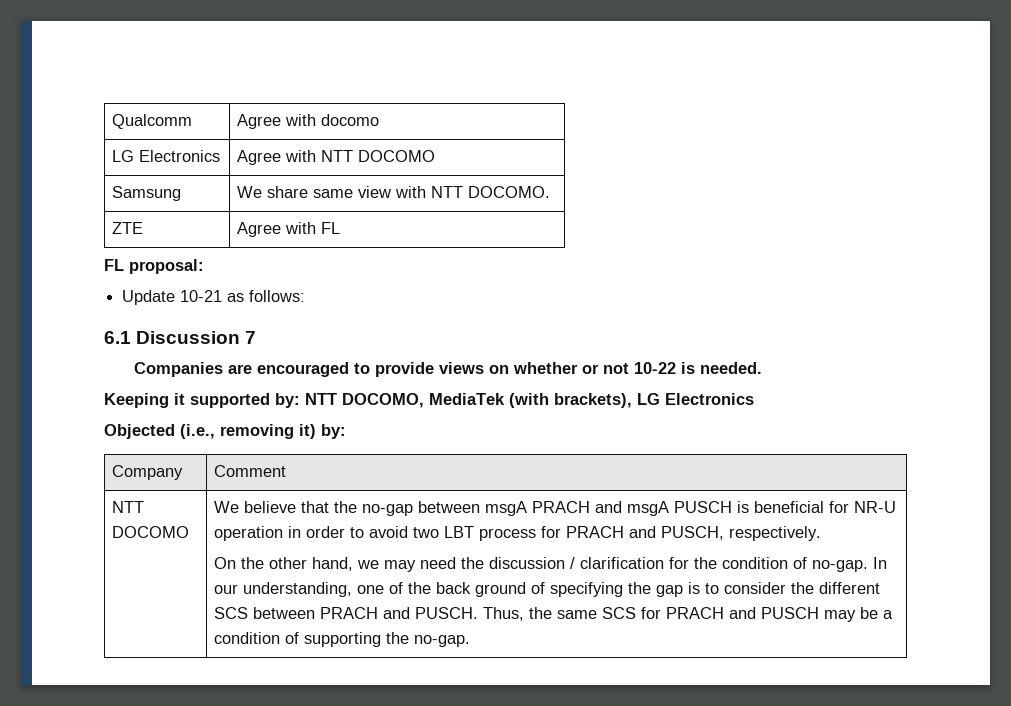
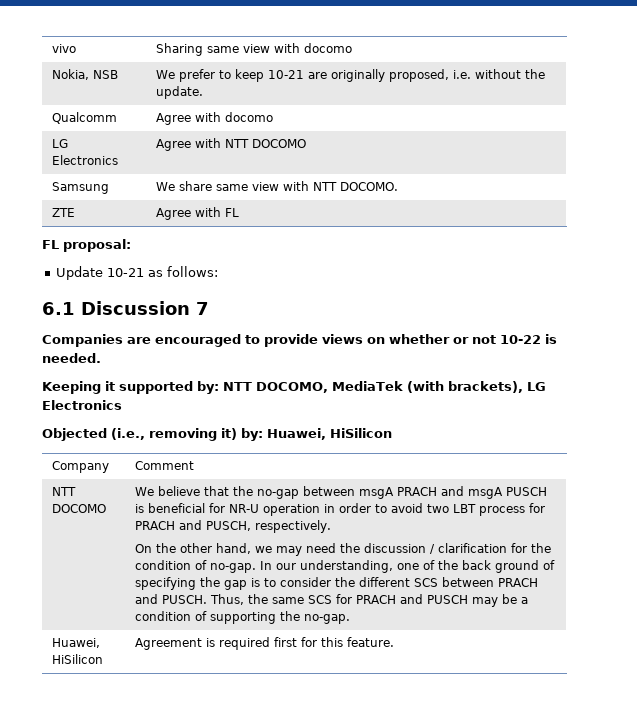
+ vivo | Sharing same view with docomo
+ Nokia, NSB | We prefer to keep 10-21 are originally proposed, i.e. without the update.
- Objected (i.e., removing it) by:
+ Objected (i.e., removing it) by: Huawei, HiSilicon
+ Huawei, HiSilicon | Agreement is required first for this feature.

